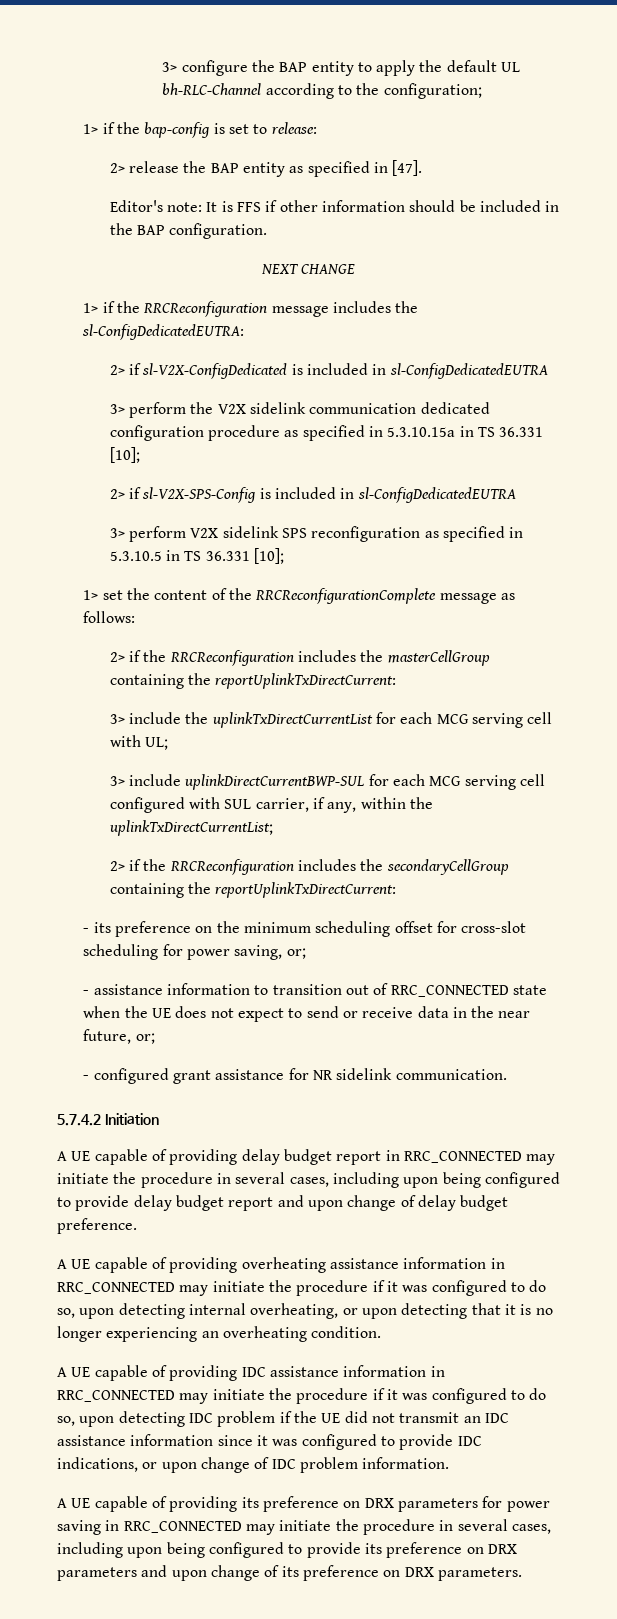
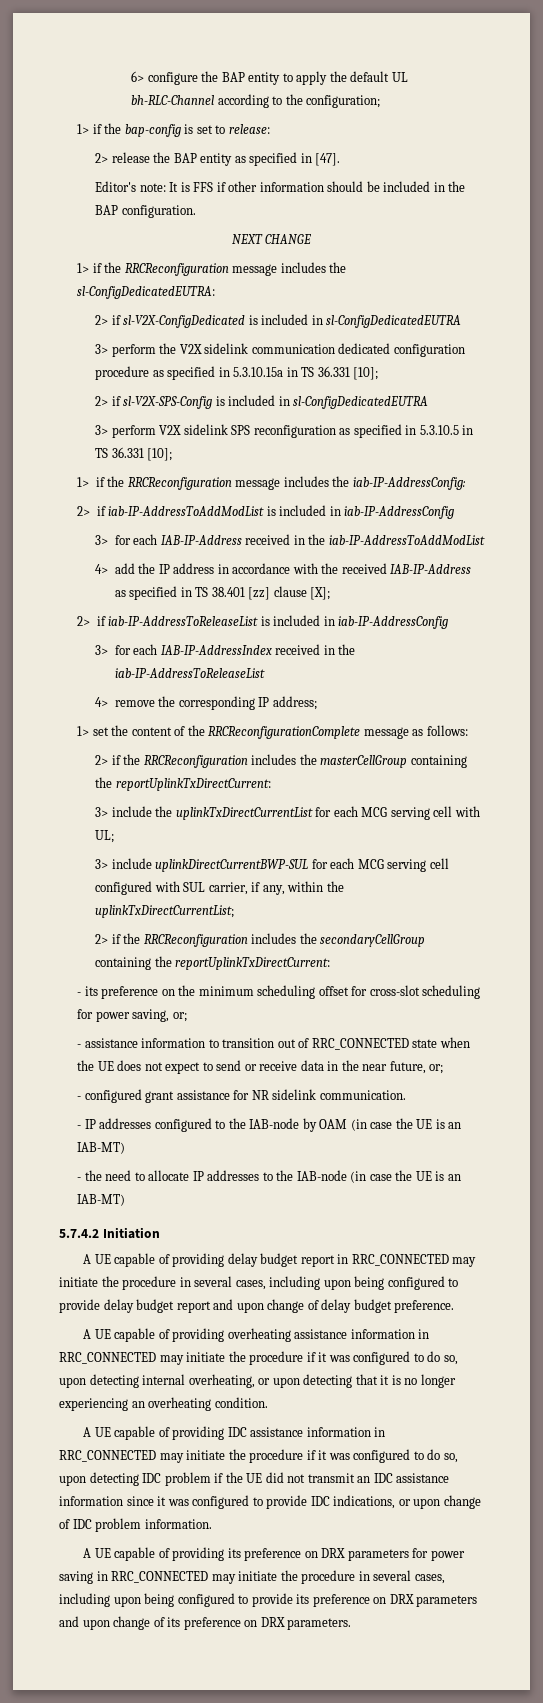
- 3> configure the BAP entity to apply the default UL bh-RLC-Channel according to the configuration;
+ 6> configure the BAP entity to apply the default UL bh-RLC-Channel according to the configuration;
+ 1> if the RRCReconfiguration message includes the iab-IP-AddressConfig:
+ 2> if iab-IP-AddressToAddModList is included in iab-IP-AddressConfig
+ 3> for each IAB-IP-Address received in the iab-IP-AddressToAddModList
+ 4> add the IP address in accordance with the received IAB-IP-Address as specified in TS 38.401 [zz] clause [X];
+ 2> if iab-IP-AddressToReleaseList is included in iab-IP-AddressConfig
+ 3> for each IAB-IP-AddressIndex received in the iab-IP-AddressToReleaseList
+ 4> remove the corresponding IP address;
+ - IP addresses configured to the IAB-node by OAM (in case the UE is an IAB-MT)
+ - the need to allocate IP addresses to the IAB-node (in case the UE is an IAB-MT)

